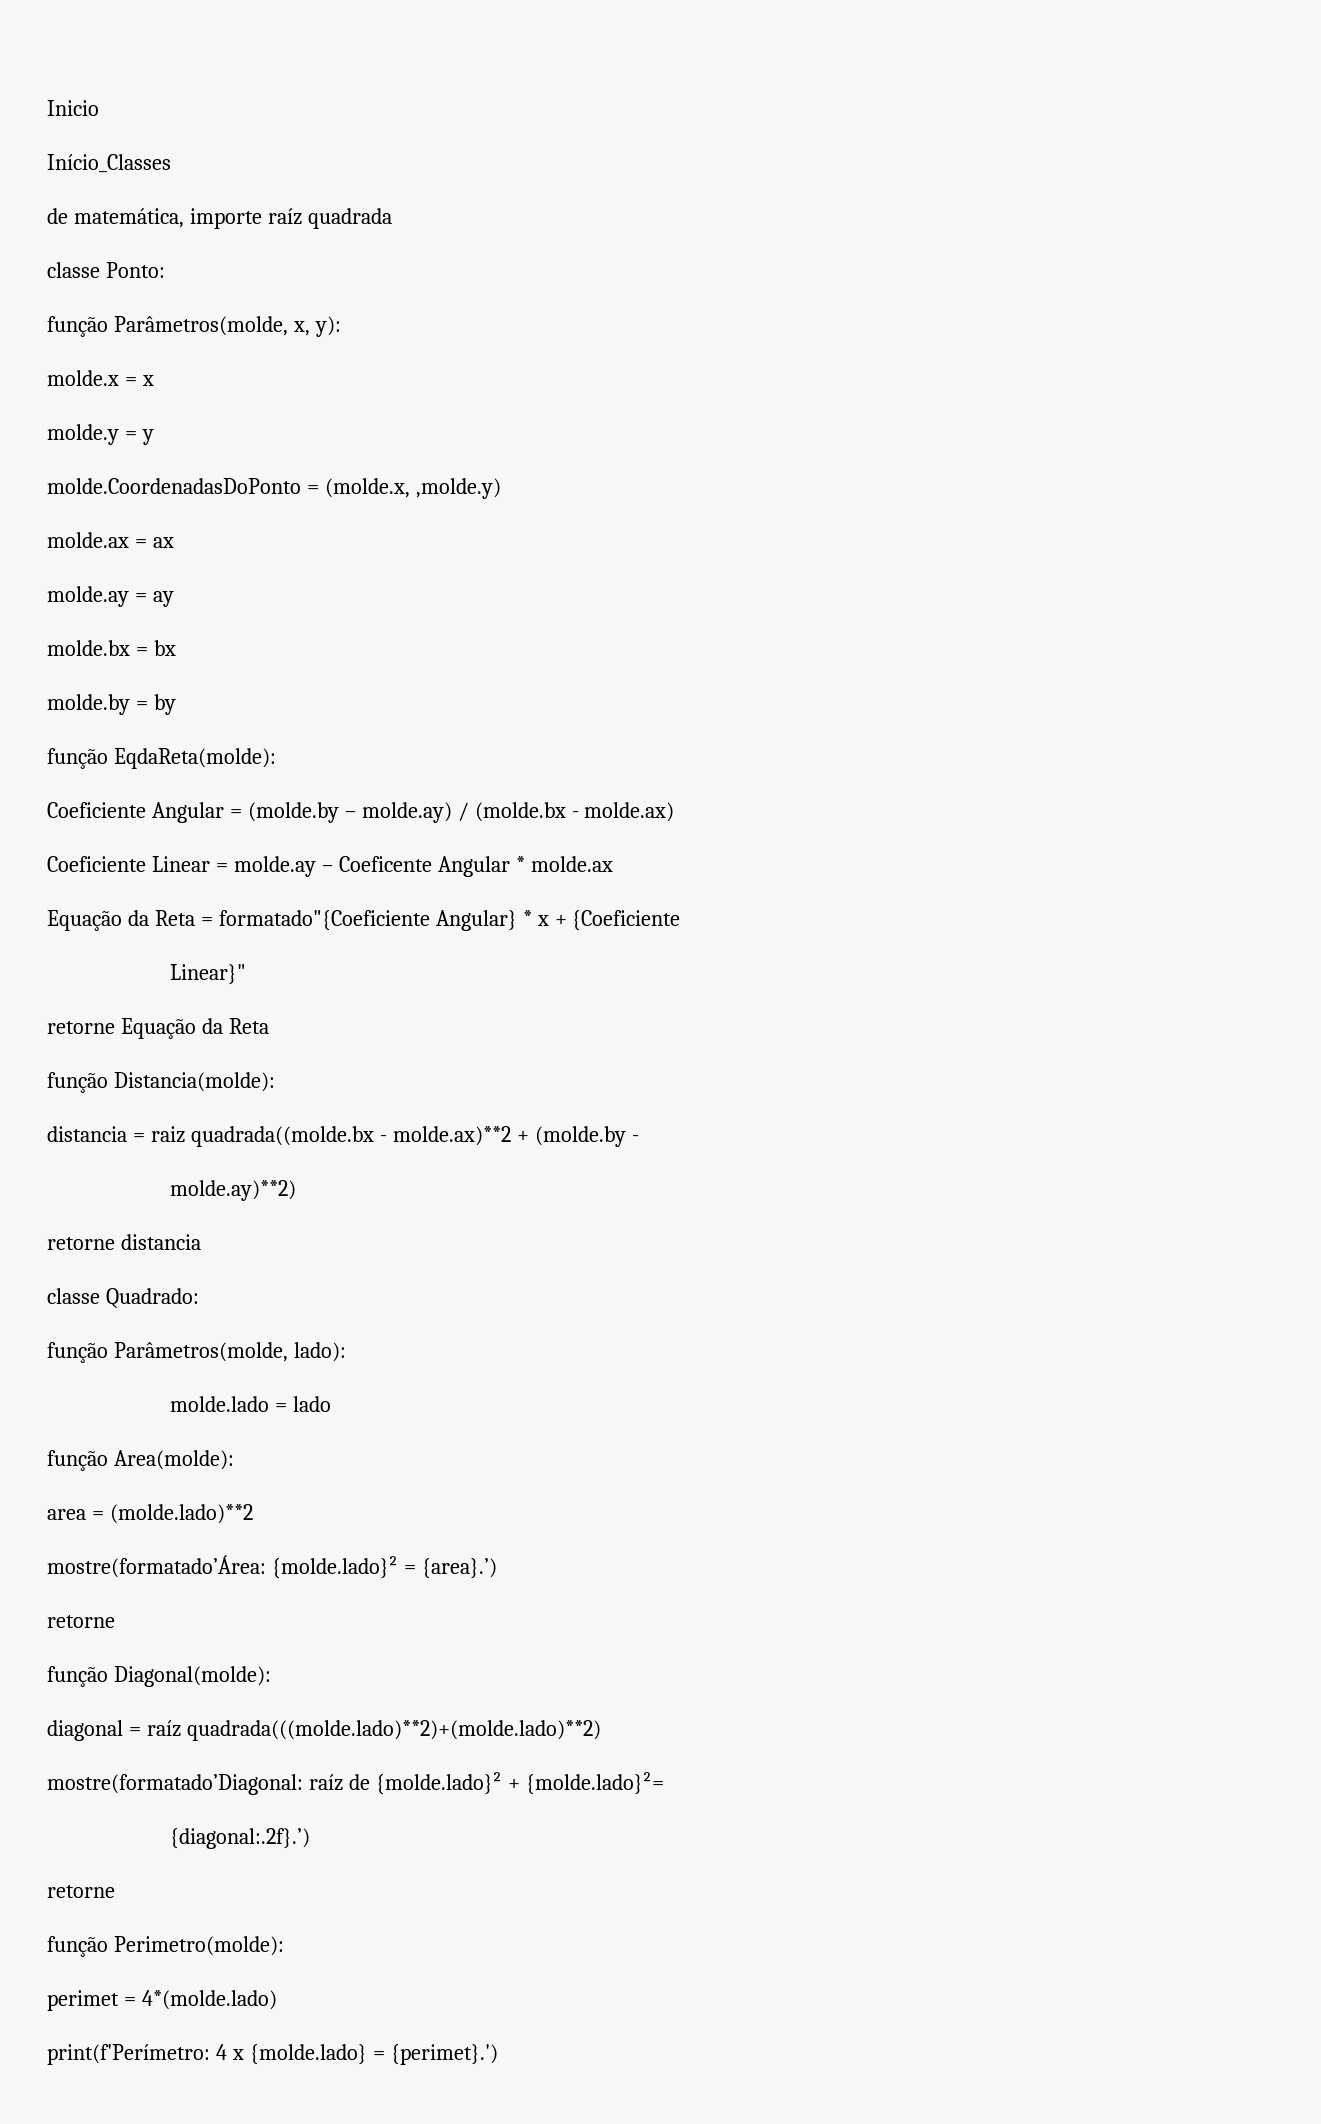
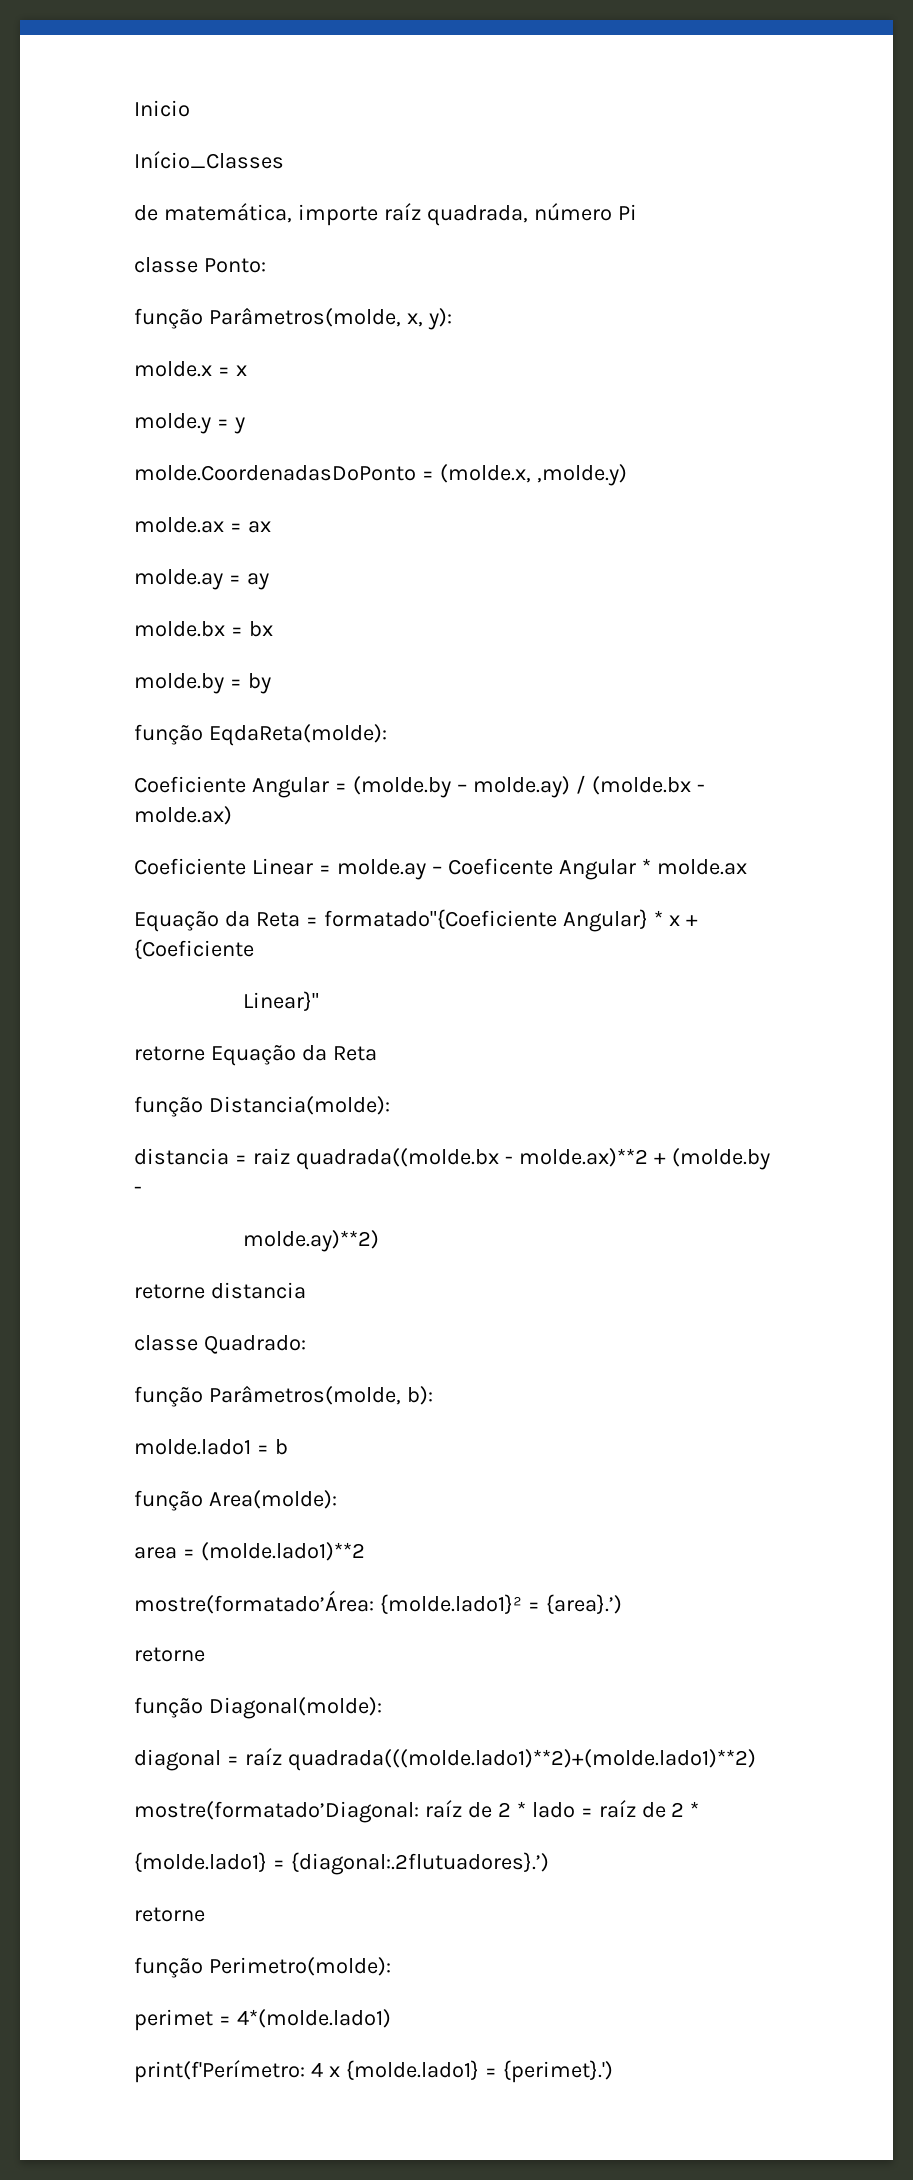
- de matemática, importe raíz quadrada
+ de matemática, importe raíz quadrada, número Pi
- função Parâmetros(molde, lado):
- molde.lado = lado
+ função Parâmetros(molde, b):
+ molde.lado1 = b
- area = (molde.lado)**2
+ area = (molde.lado1)**2
- mostre(formatado’Área: {molde.lado}² = {area}.’)
+ mostre(formatado’Área: {molde.lado1}² = {area}.’)
- diagonal = raíz quadrada(((molde.lado)**2)+(molde.lado)**2)
+ diagonal = raíz quadrada(((molde.lado1)**2)+(molde.lado1)**2)
- mostre(formatado’Diagonal: raíz de {molde.lado}² + {molde.lado}²=
- {diagonal:.2f}.’)
+ mostre(formatado’Diagonal: raíz de 2 * lado = raíz de 2 *
+ {molde.lado1} = {diagonal:.2flutuadores}.’)
- perimet = 4*(molde.lado)
+ perimet = 4*(molde.lado1)
- print(f'Perímetro: 4 x {molde.lado} = {perimet}.')
+ print(f'Perímetro: 4 x {molde.lado1} = {perimet}.')

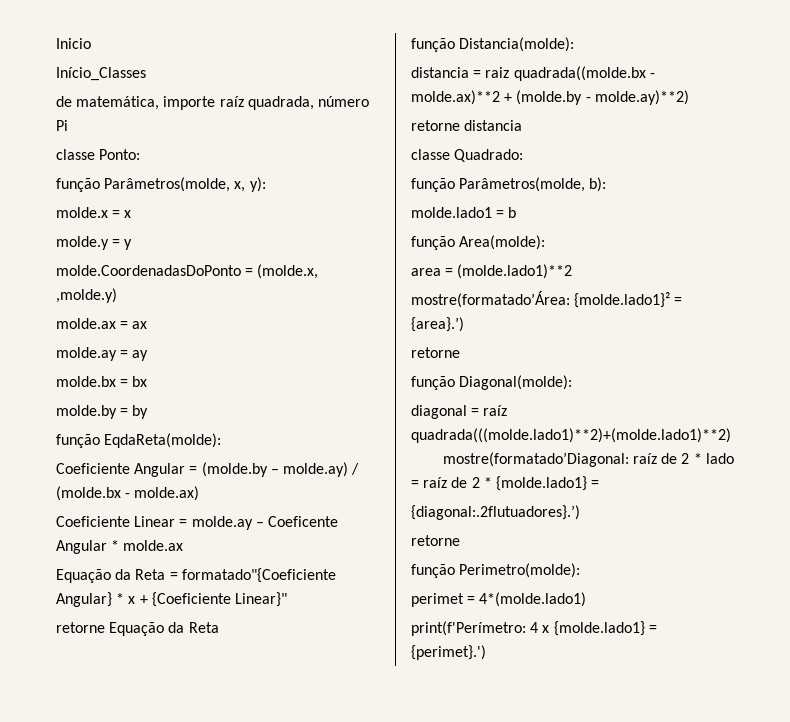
- Equação da Reta = formatado"{Coeficiente Angular} * x + {Coeficiente
- Linear}"
+ Equação da Reta = formatado"{Coeficiente Angular} * x + {Coeficiente Linear}"
- distancia = raiz quadrada((molde.bx - molde.ax)**2 + (molde.by -
- molde.ay)**2)
+ distancia = raiz quadrada((molde.bx - molde.ax)**2 + (molde.by - molde.ay)**2)
- mostre(formatado’Diagonal: raíz de 2 * lado = raíz de 2 *
- {molde.lado1} = {diagonal:.2flutuadores}.’)
+ mostre(formatado’Diagonal: raíz de 2 * lado = raíz de 2 * {molde.lado1} =
+ {diagonal:.2flutuadores}.’)

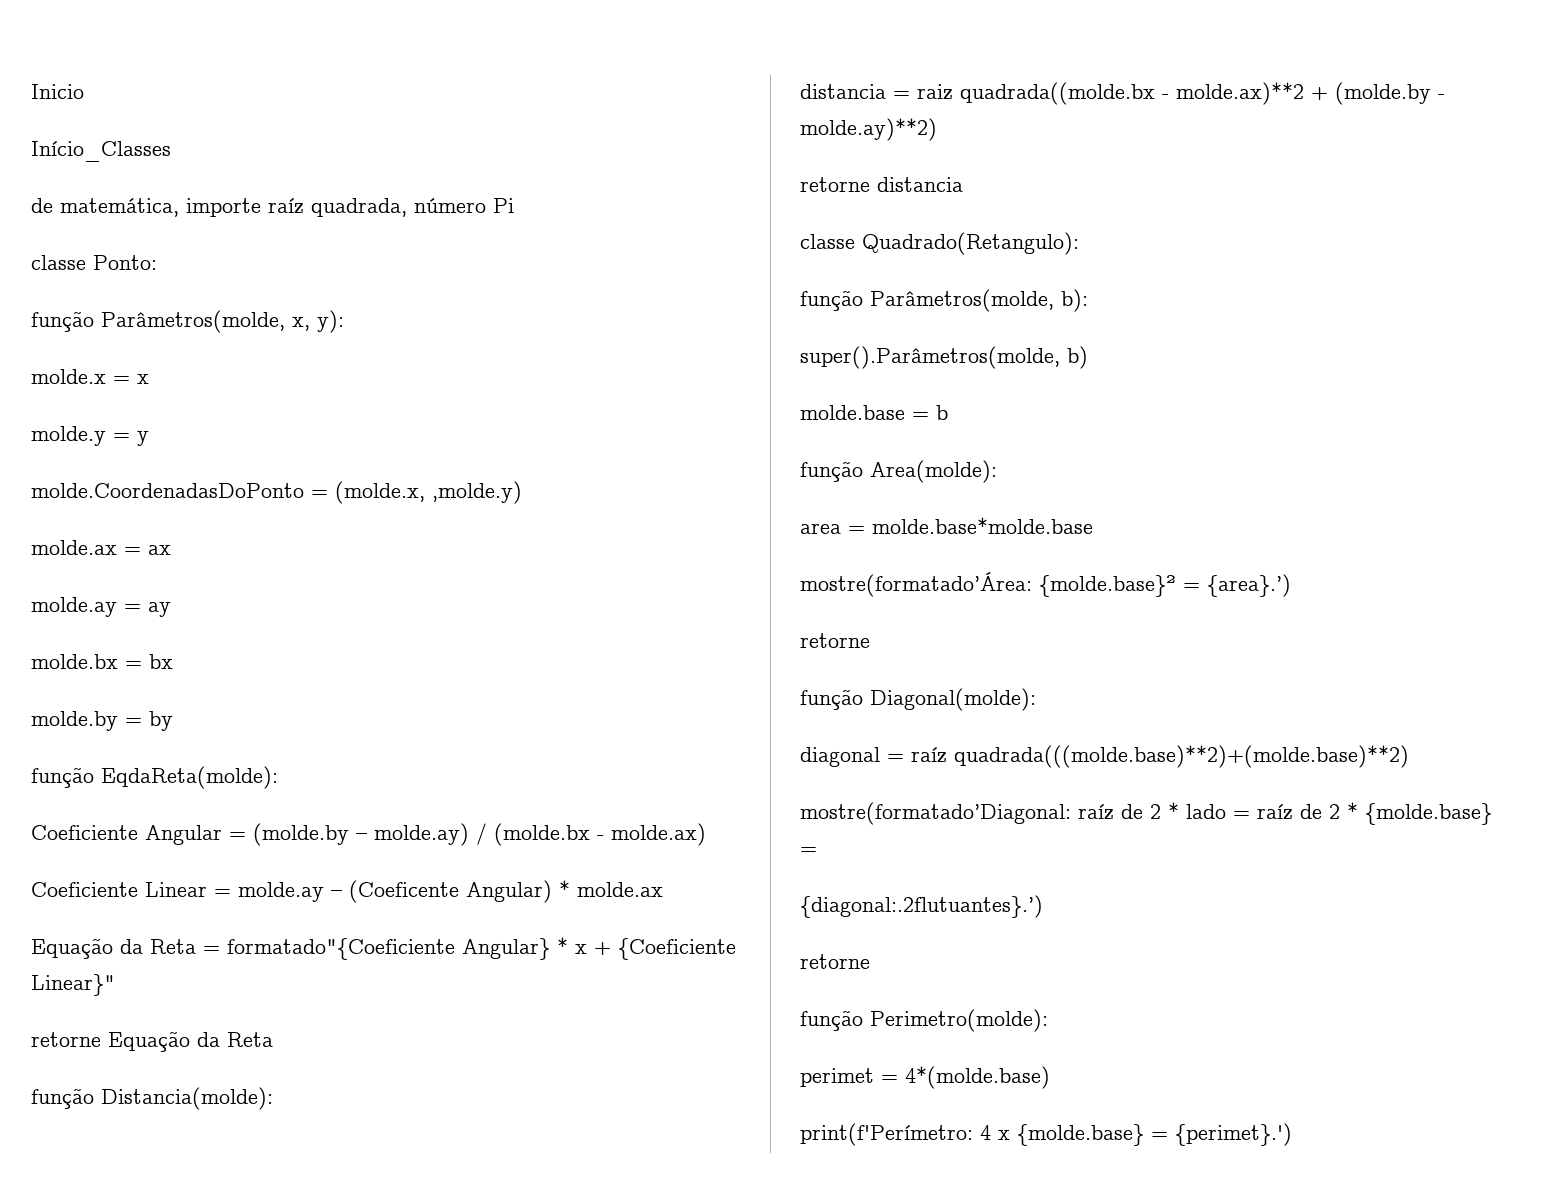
- Coeficiente Linear = molde.ay – Coeficente Angular * molde.ax
+ Coeficiente Linear = molde.ay – (Coeficente Angular) * molde.ax
- classe Quadrado:
+ classe Quadrado(Retangulo):
- molde.lado1 = b
+ super().Parâmetros(molde, b)
+ molde.base = b
- area = (molde.lado1)**2
+ area = molde.base*molde.base
- mostre(formatado’Área: {molde.lado1}² = {area}.’)
+ mostre(formatado’Área: {molde.base}² = {area}.’)
- diagonal = raíz quadrada(((molde.lado1)**2)+(molde.lado1)**2)
+ diagonal = raíz quadrada(((molde.base)**2)+(molde.base)**2)
- mostre(formatado’Diagonal: raíz de 2 * lado = raíz de 2 * {molde.lado1} =
+ mostre(formatado’Diagonal: raíz de 2 * lado = raíz de 2 * {molde.base} =
- {diagonal:.2flutuadores}.’)
+ {diagonal:.2flutuantes}.’)
- perimet = 4*(molde.lado1)
+ perimet = 4*(molde.base)
- print(f'Perímetro: 4 x {molde.lado1} = {perimet}.')
+ print(f'Perímetro: 4 x {molde.base} = {perimet}.')

